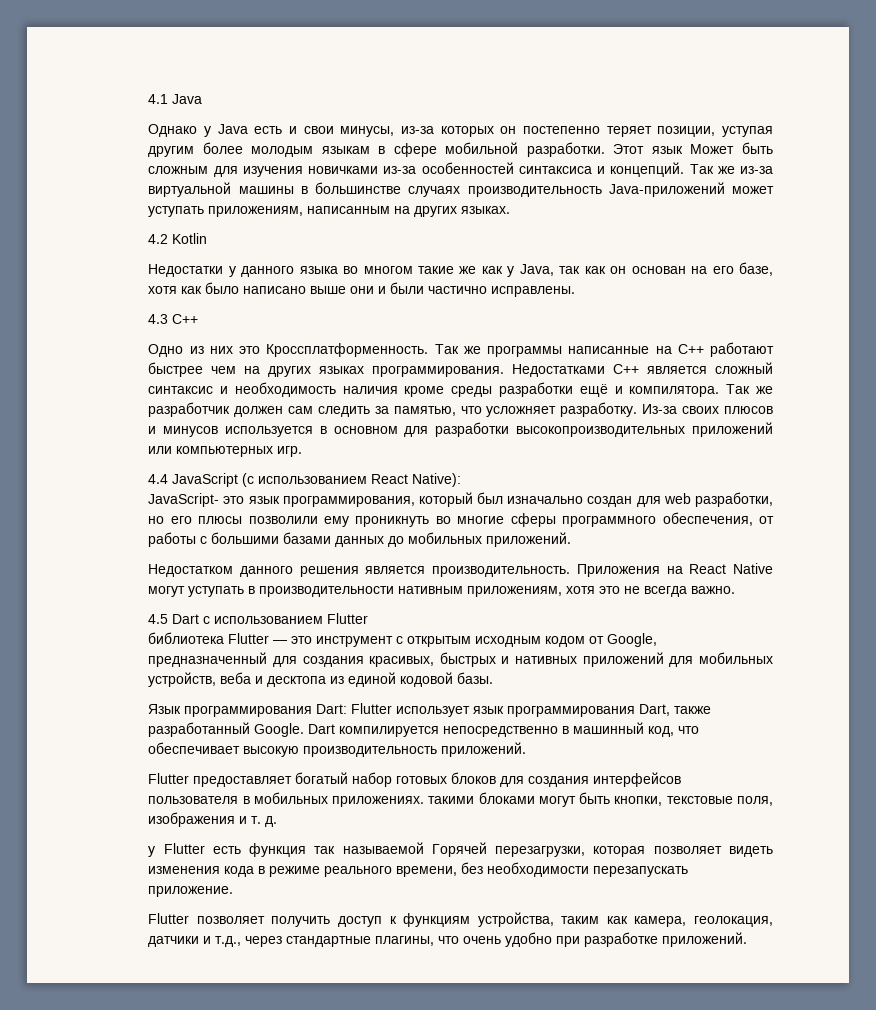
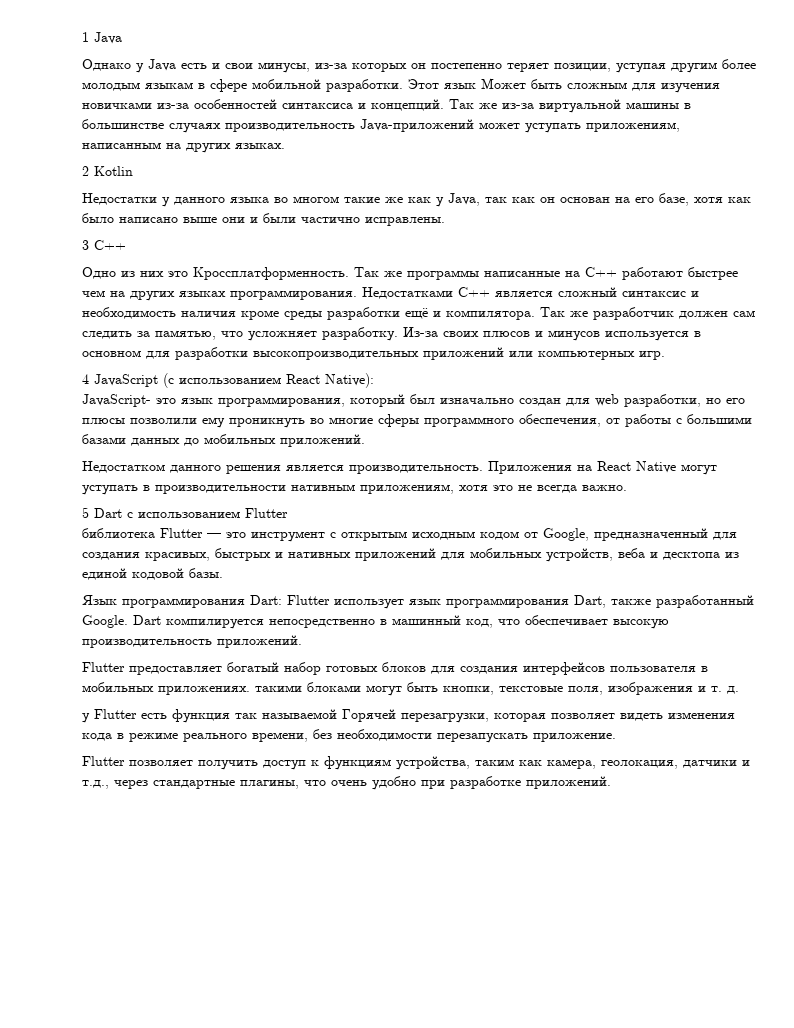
- 4.1 Java
+ 1 Java
- 4.2 Kotlin
+ 2 Kotlin
- 4.3 C++
+ 3 C++
- 4.4 JavaScript (с использованием React Native):
+ 4 JavaScript (с использованием React Native):
- 4.5 Dart с использованием Flutter
+ 5 Dart с использованием Flutter

